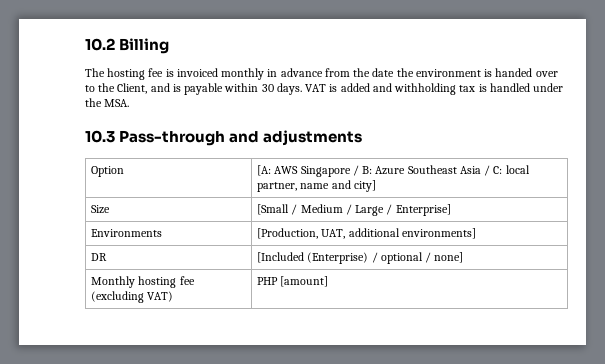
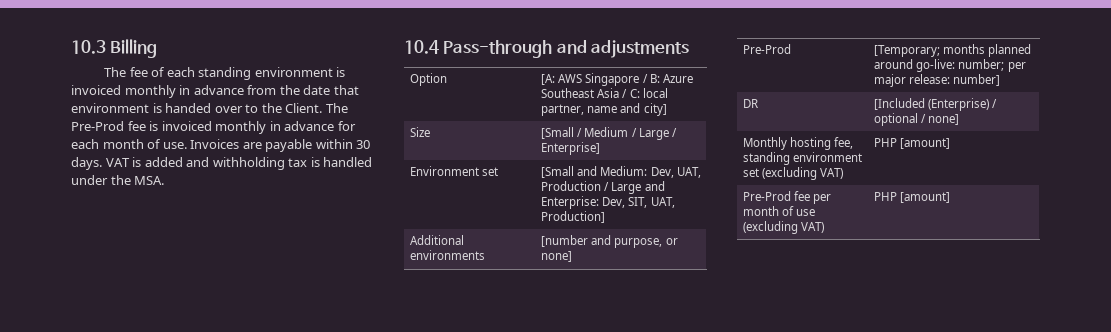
- 10.2 Billing
+ 10.3 Billing
- The hosting fee is invoiced monthly in advance from the date the environment is handed over to the Client, and is payable within 30 days.
+ The fee of each standing environment is invoiced monthly in advance from the date that environment is handed over to the Client. The Pre-Prod fee is invoiced monthly in advance for each month of use. Invoices are payable within 30 days.
- 10.3 Pass-through and adjustments
+ 10.4 Pass-through and adjustments
- Environments | [Production, UAT, additional environments]
+ Environment set | [Small and Medium: Dev, UAT, Production / Large and Enterprise: Dev, SIT, UAT, Production]
+ Additional environments | [number and purpose, or none]
+ Pre-Prod | [Temporary; months planned around go-live: number; per major release: number]
- Monthly hosting fee (excluding VAT) | PHP [amount]
+ Monthly hosting fee, standing environment set (excluding VAT) | PHP [amount]
+ Pre-Prod fee per month of use (excluding VAT) | PHP [amount]

